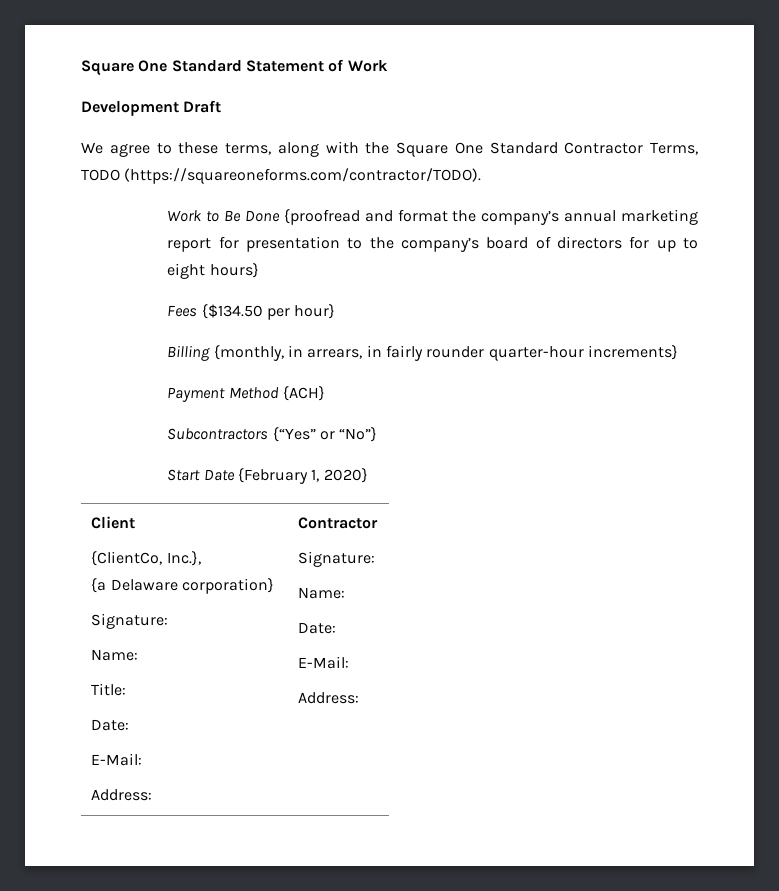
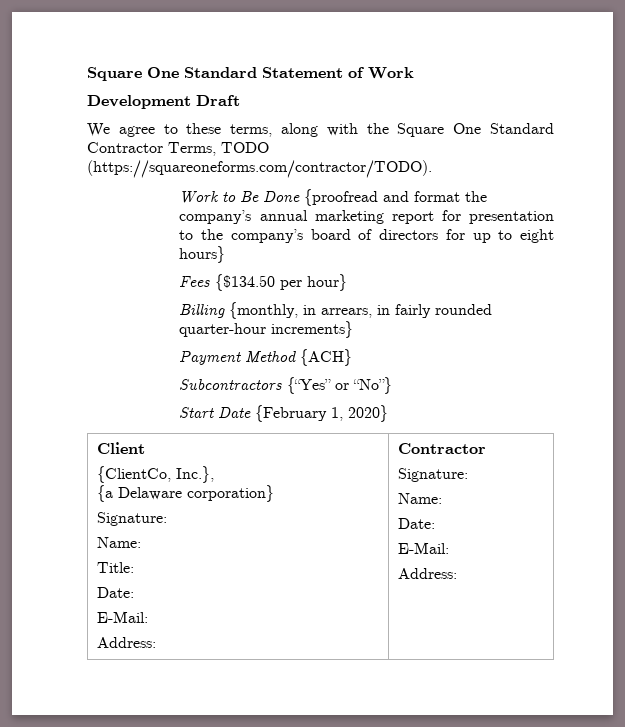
- Billing {monthly, in arrears, in fairly rounder quarter-hour increments}
+ Billing {monthly, in arrears, in fairly rounded quarter-hour increments}

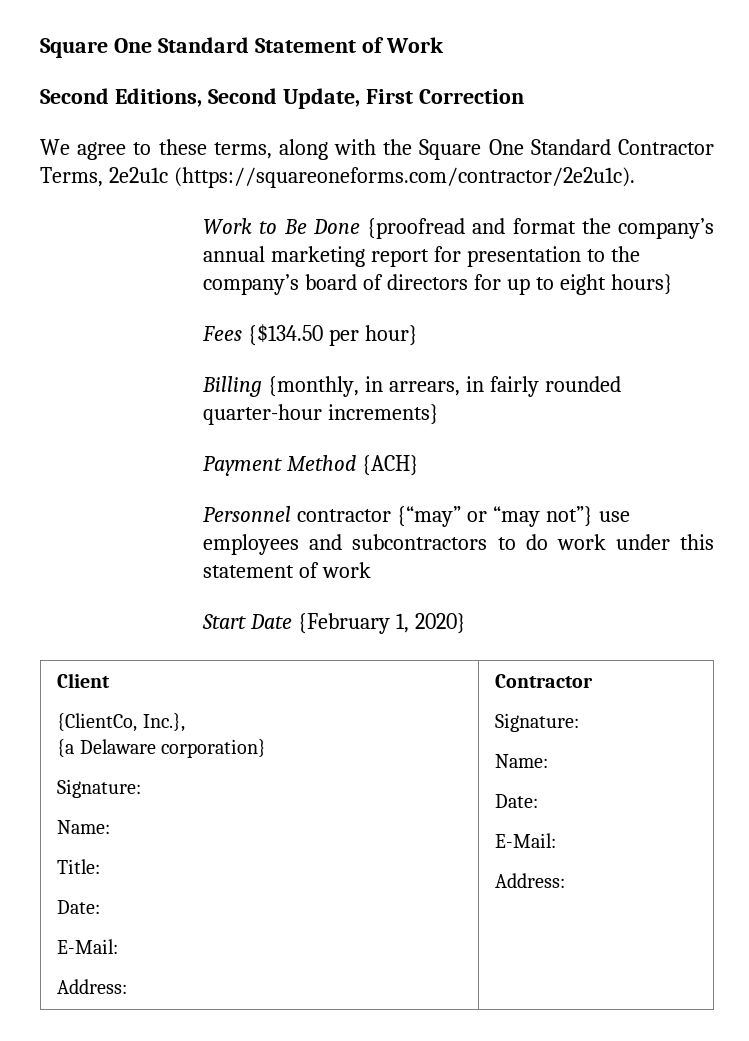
- Development Draft
+ Second Editions, Second Update, First Correction
- We agree to these terms, along with the Square One Standard Contractor Terms, TODO (https://squareoneforms.com/contractor/TODO).
+ We agree to these terms, along with the Square One Standard Contractor Terms, 2e2u1c (https://squareoneforms.com/contractor/2e2u1c).
- Subcontractors {“Yes” or “No”}
+ Personnel contractor {“may” or “may not”} use employees and subcontractors to do work under this statement of work

